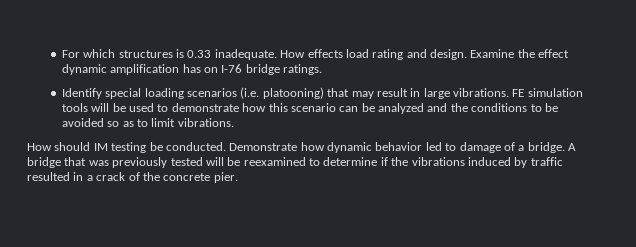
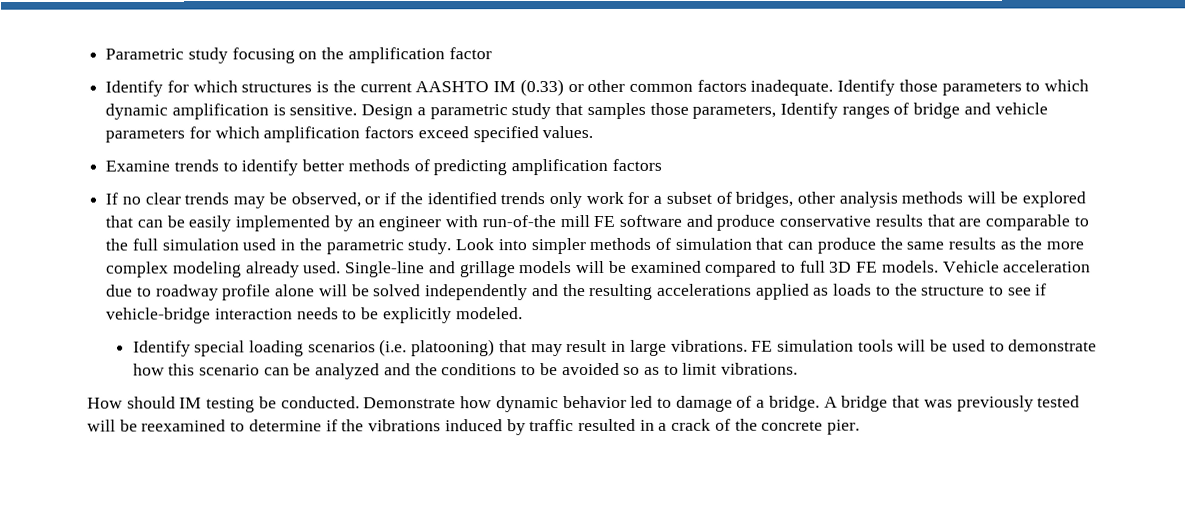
- For which structures is 0.33 inadequate. How effects load rating and design. Examine the effect dynamic amplification has on I-76 bridge ratings.
+ Parametric study focusing on the amplification factor
+ Identify for which structures is the current AASHTO IM (0.33) or other common factors inadequate. Identify those parameters to which dynamic amplification is sensitive. Design a parametric study that samples those parameters, Identify ranges of bridge and vehicle parameters for which amplification factors exceed specified values.
+ Examine trends to identify better methods of predicting amplification factors
+ If no clear trends may be observed, or if the identified trends only work for a subset of bridges, other analysis methods will be explored that can be easily implemented by an engineer with run-of-the mill FE software and produce conservative results that are comparable to the full simulation used in the parametric study. Look into simpler methods of simulation that can produce the same results as the more complex modeling already used. Single-line and grillage models will be examined compared to full 3D FE models. Vehicle acceleration due to roadway profile alone will be solved independently and the resulting accelerations applied as loads to the structure to see if vehicle-bridge interaction needs to be explicitly modeled.

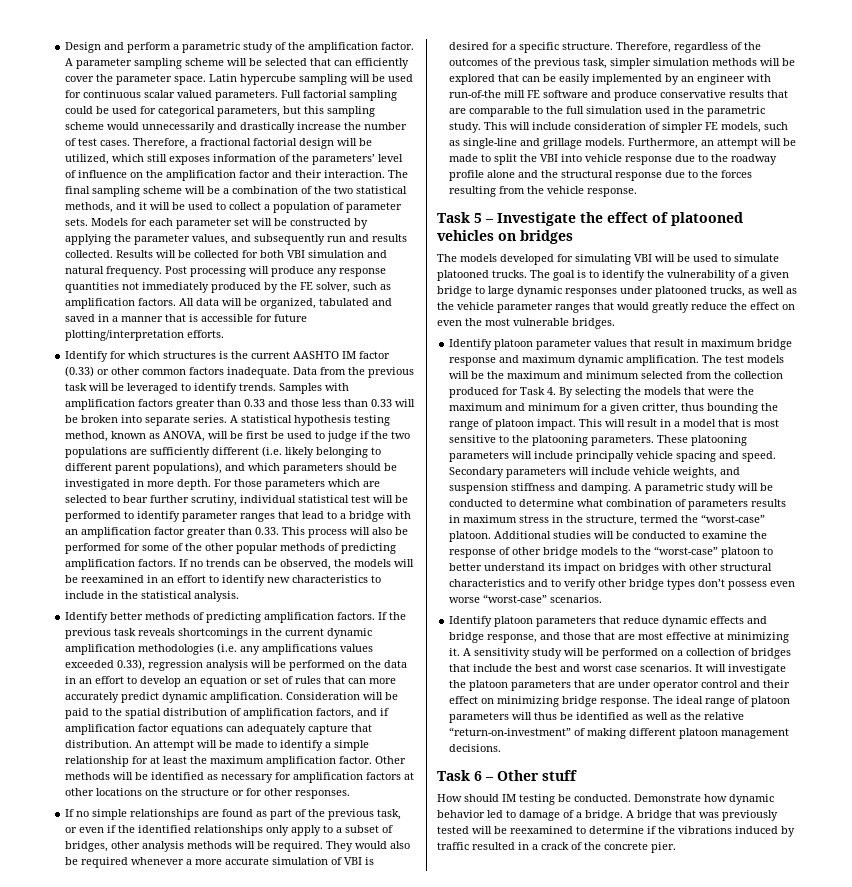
- Parametric study focusing on the amplification factor
+ Design and perform a parametric study of the amplification factor. A parameter sampling scheme will be selected that can efficiently cover the parameter space. Latin hypercube sampling will be used for continuous scalar valued parameters. Full factorial sampling could be used for categorical parameters, but this sampling scheme would unnecessarily and drastically increase the number of test cases. Therefore, a fractional factorial design will be utilized, which still exposes information of the parameters’ level of influence on the amplification factor and their interaction. The final sampling scheme will be a combination of the two statistical methods, and it will be used to collect a population of parameter sets. Models for each parameter set will be constructed by applying the parameter values, and subsequently run and results collected. Results will be collected for both VBI simulation and natural frequency. Post processing will produce any response quantities not immediately produced by the FE solver, such as amplification factors. All data will be organized, tabulated and saved in a manner that is accessible for future plotting/interpretation efforts.
- Identify for which structures is the current AASHTO IM (0.33) or other common factors inadequate.
+ Identify for which structures is the current AASHTO IM factor (0.33) or other common factors inadequate.
- Identify those parameters to which dynamic amplification is sensitive. Design a parametric study that samples those parameters, Identify ranges of bridge and vehicle parameters for which amplification factors exceed specified values.
- Examine trends to identify better methods of predicting amplification factors
- If no clear trends may be observed, or if the identified trends only work for a subset of bridges, other analysis methods will be explored that can be easily implemented by an engineer with run-of-the mill FE software and produce conservative results that are comparable to the full simulation used in the parametric study.
+ Data from the previous task will be leveraged to identify trends. Samples with amplification factors greater than 0.33 and those less than 0.33 will be broken into separate series. A statistical hypothesis testing method, known as ANOVA, will be first be used to judge if the two populations are sufficiently different (i.e. likely belonging to different parent populations), and which parameters should be investigated in more depth. For those parameters which are selected to bear further scrutiny, individual statistical test will be performed to identify parameter ranges that lead to a bridge with an amplification factor greater than 0.33. This process will also be performed for some of the other popular methods of predicting amplification factors. If no trends can be observed, the models will be reexamined in an effort to identify new characteristics to include in the statistical analysis.
+ Identify better methods of predicting amplification factors. If the previous task reveals shortcomings in the current dynamic amplification methodologies (i.e. any amplifications values exceeded 0.33), regression analysis will be performed on the data in an effort to develop an equation or set of rules that can more accurately predict dynamic amplification. Consideration will be paid to the spatial distribution of amplification factors, and if amplification factor equations can adequately capture that distribution. An attempt will be made to identify a simple relationship for at least the maximum amplification factor. Other methods will be identified as necessary for amplification factors at other locations on the structure or for other responses.
+ If no simple relationships are found as part of the previous task, or even if the identified relationships only apply to a subset of bridges, other analysis methods will be required. They would also be required whenever a more accurate simulation of VBI is desired for a specific structure. Therefore, regardless of the outcomes of the previous task, simpler simulation methods will be explored that can be easily implemented by an engineer with run-of-the mill FE software and produce conservative results that are comparable to the full simulation used in the parametric study.
- Look into simpler methods of simulation that can produce the same results as the more complex modeling already used. Single-line and grillage models will be examined compared to full 3D FE models. Vehicle acceleration due to roadway profile alone will be solved independently and the resulting accelerations applied as loads to the structure to see if vehicle-bridge interaction needs to be explicitly modeled.
- Identify special loading scenarios (i.e. platooning) that may result in large vibrations. FE simulation tools will be used to demonstrate how this scenario can be analyzed and the conditions to be avoided so as to limit vibrations.
+ This will include consideration of simpler FE models, such as single-line and grillage models. Furthermore, an attempt will be made to split the VBI into vehicle response due to the roadway profile alone and the structural response due to the forces resulting from the vehicle response.
+ Task 5 – Investigate the effect of platooned vehicles on bridges
+ The models developed for simulating VBI will be used to simulate platooned trucks. The goal is to identify the vulnerability of a given bridge to large dynamic responses under platooned trucks, as well as the vehicle parameter ranges that would greatly reduce the effect on even the most vulnerable bridges.
+ Identify platoon parameter values that result in maximum bridge response and maximum dynamic amplification. The test models will be the maximum and minimum selected from the collection produced for Task 4. By selecting the models that were the maximum and minimum for a given critter, thus bounding the range of platoon impact. This will result in a model that is most sensitive to the platooning parameters. These platooning parameters will include principally vehicle spacing and speed. Secondary parameters will include vehicle weights, and suspension stiffness and damping. A parametric study will be conducted to determine what combination of parameters results in maximum stress in the structure, termed the “worst-case” platoon. Additional studies will be conducted to examine the response of other bridge models to the “worst-case” platoon to better understand its impact on bridges with other structural characteristics and to verify other bridge types don’t possess even worse “worst-case” scenarios.
+ Identify platoon parameters that reduce dynamic effects and bridge response, and those that are most effective at minimizing it. A sensitivity study will be performed on a collection of bridges that include the best and worst case scenarios. It will investigate the platoon parameters that are under operator control and their effect on minimizing bridge response. The ideal range of platoon parameters will thus be identified as well as the relative “return-on-investment” of making different platoon management decisions.
+ Task 6 – Other stuff

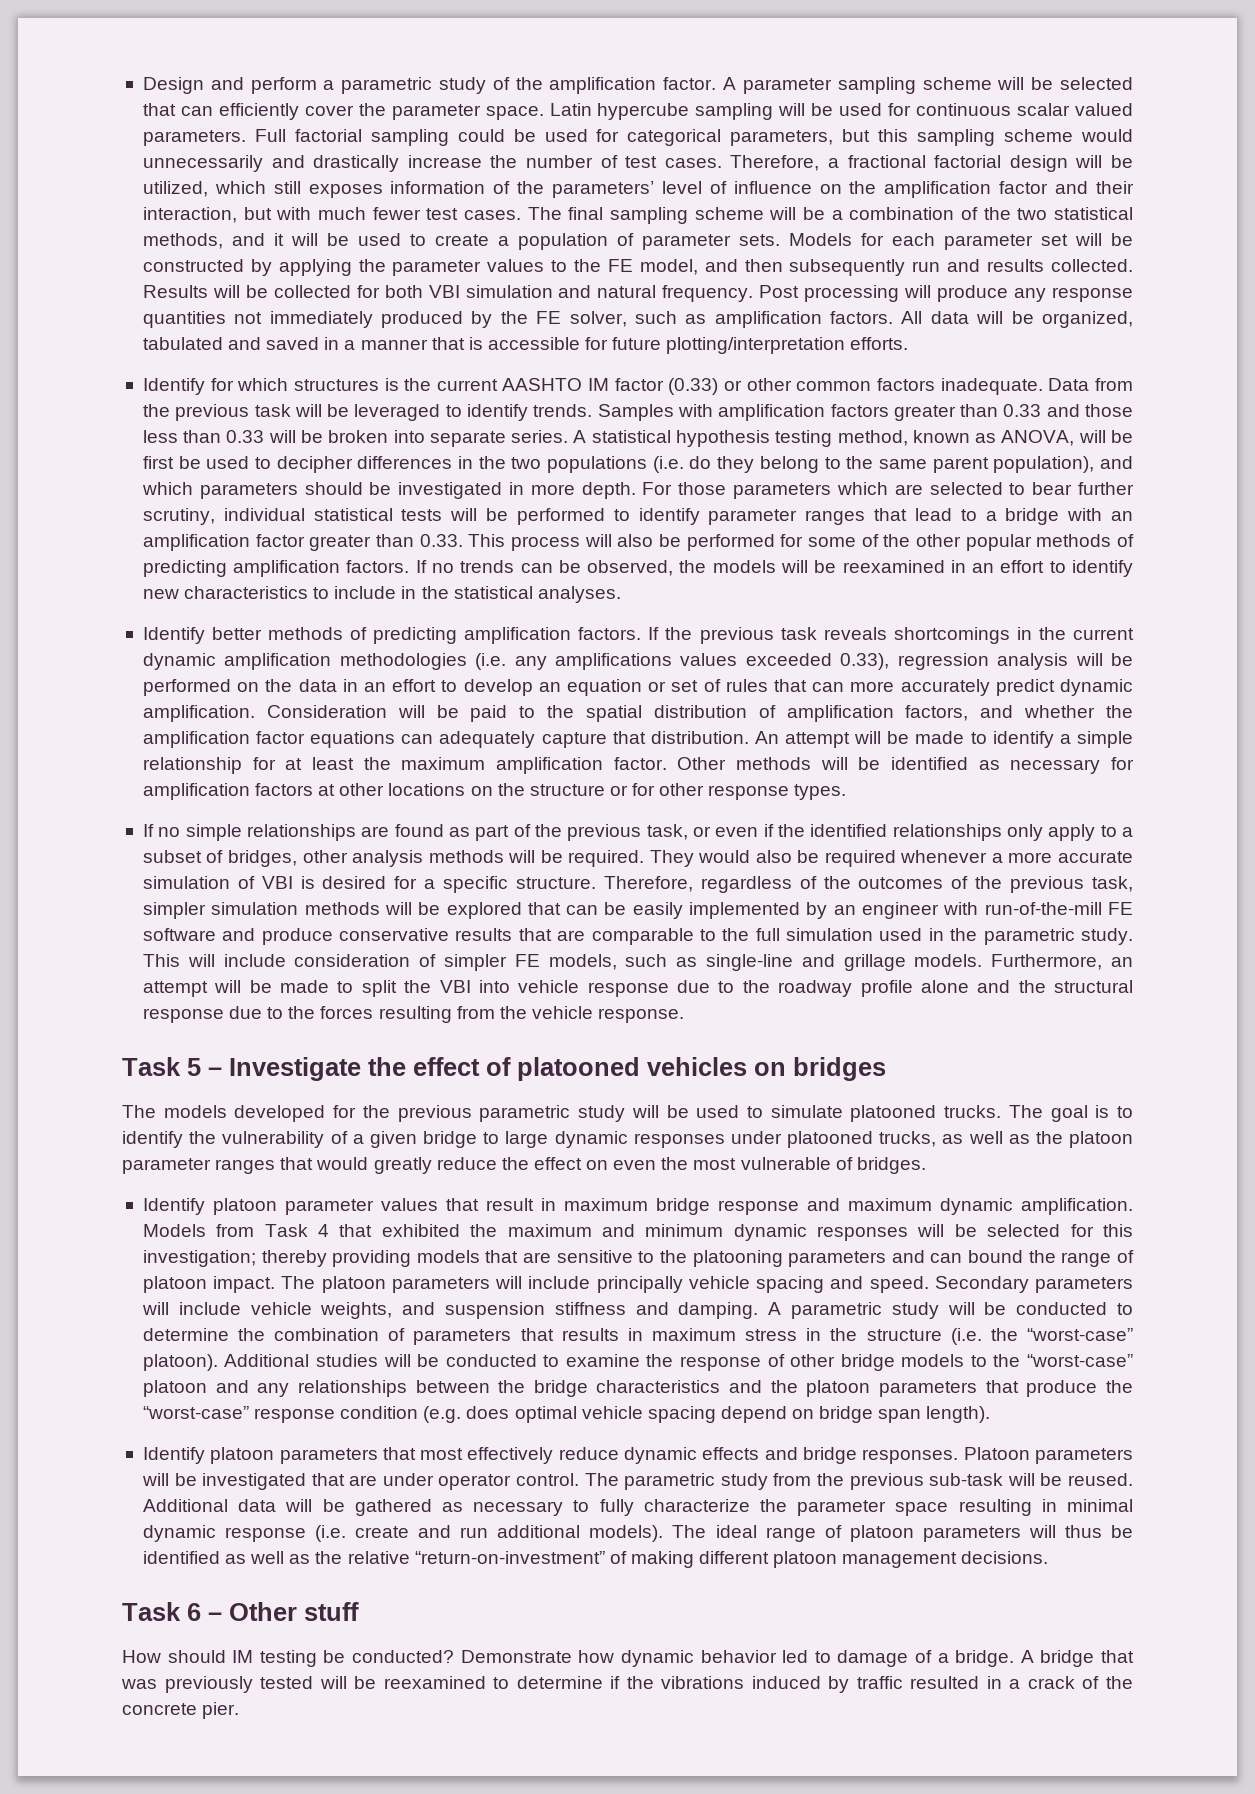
- Therefore, a fractional factorial design will be utilized, which still exposes information of the parameters’ level of influence on the amplification factor and their interaction.
+ Therefore, a fractional factorial design will be utilized, which still exposes information of the parameters’ level of influence on the amplification factor and their interaction, but with much fewer test cases.
- The final sampling scheme will be a combination of the two statistical methods, and it will be used to collect a population of parameter sets.
+ The final sampling scheme will be a combination of the two statistical methods, and it will be used to create a population of parameter sets.
- Models for each parameter set will be constructed by applying the parameter values, and subsequently run and results collected.
+ Models for each parameter set will be constructed by applying the parameter values to the FE model, and then subsequently run and results collected.
- A statistical hypothesis testing method, known as ANOVA, will be first be used to judge if the two populations are sufficiently different (i.e. likely belonging to different parent populations), and which parameters should be investigated in more depth.
+ A statistical hypothesis testing method, known as ANOVA, will be first be used to decipher differences in the two populations (i.e. do they belong to the same parent population), and which parameters should be investigated in more depth.
- For those parameters which are selected to bear further scrutiny, individual statistical test will be performed to identify parameter ranges that lead to a bridge with an amplification factor greater than 0.33. This process will also be performed for some of the other popular methods of predicting amplification factors.
+ For those parameters which are selected to bear further scrutiny, individual statistical tests will be performed to identify parameter ranges that lead to a bridge with an amplification factor greater than 0.33. This process will also be performed for some of the other popular methods of predicting amplification factors.
- If no trends can be observed, the models will be reexamined in an effort to identify new characteristics to include in the statistical analysis.
+ If no trends can be observed, the models will be reexamined in an effort to identify new characteristics to include in the statistical analyses.
- Consideration will be paid to the spatial distribution of amplification factors, and if amplification factor equations can adequately capture that distribution.
+ Consideration will be paid to the spatial distribution of amplification factors, and whether the amplification factor equations can adequately capture that distribution.
- Other methods will be identified as necessary for amplification factors at other locations on the structure or for other responses.
+ Other methods will be identified as necessary for amplification factors at other locations on the structure or for other response types.
- Therefore, regardless of the outcomes of the previous task, simpler simulation methods will be explored that can be easily implemented by an engineer with run-of-the mill FE software and produce conservative results that are comparable to the full simulation used in the parametric study.
+ Therefore, regardless of the outcomes of the previous task, simpler simulation methods will be explored that can be easily implemented by an engineer with run-of-the-mill FE software and produce conservative results that are comparable to the full simulation used in the parametric study.
- The models developed for simulating VBI will be used to simulate platooned trucks.
+ The models developed for the previous parametric study will be used to simulate platooned trucks.
- The goal is to identify the vulnerability of a given bridge to large dynamic responses under platooned trucks, as well as the vehicle parameter ranges that would greatly reduce the effect on even the most vulnerable bridges.
+ The goal is to identify the vulnerability of a given bridge to large dynamic responses under platooned trucks, as well as the platoon parameter ranges that would greatly reduce the effect on even the most vulnerable of bridges.
- The test models will be the maximum and minimum selected from the collection produced for Task 4. By selecting the models that were the maximum and minimum for a given critter, thus bounding the range of platoon impact.
+ Models from Task 4 that exhibited the maximum and minimum dynamic responses will be selected for this investigation; thereby providing models that are sensitive to the platooning parameters and can bound the range of platoon impact.
- This will result in a model that is most sensitive to the platooning parameters. These platooning parameters will include principally vehicle spacing and speed.
+ The platoon parameters will include principally vehicle spacing and speed.
- A parametric study will be conducted to determine what combination of parameters results in maximum stress in the structure, termed the “worst-case” platoon.
+ A parametric study will be conducted to determine the combination of parameters that results in maximum stress in the structure (i.e. the “worst-case” platoon).
- Additional studies will be conducted to examine the response of other bridge models to the “worst-case” platoon to better understand its impact on bridges with other structural characteristics and to verify other bridge types don’t possess even worse “worst-case” scenarios.
+ Additional studies will be conducted to examine the response of other bridge models to the “worst-case” platoon and any relationships between the bridge characteristics and the platoon parameters that produce the “worst-case” response condition (e.g. does optimal vehicle spacing depend on bridge span length).
- Identify platoon parameters that reduce dynamic effects and bridge response, and those that are most effective at minimizing it. A sensitivity study will be performed on a collection of bridges that include the best and worst case scenarios. It will investigate the platoon parameters that are under operator control and their effect on minimizing bridge response.
+ Identify platoon parameters that most effectively reduce dynamic effects and bridge responses. Platoon parameters will be investigated that are under operator control. The parametric study from the previous sub-task will be reused. Additional data will be gathered as necessary to fully characterize the parameter space resulting in minimal dynamic response (i.e. create and run additional models).
- How should IM testing be conducted.
+ How should IM testing be conducted?

